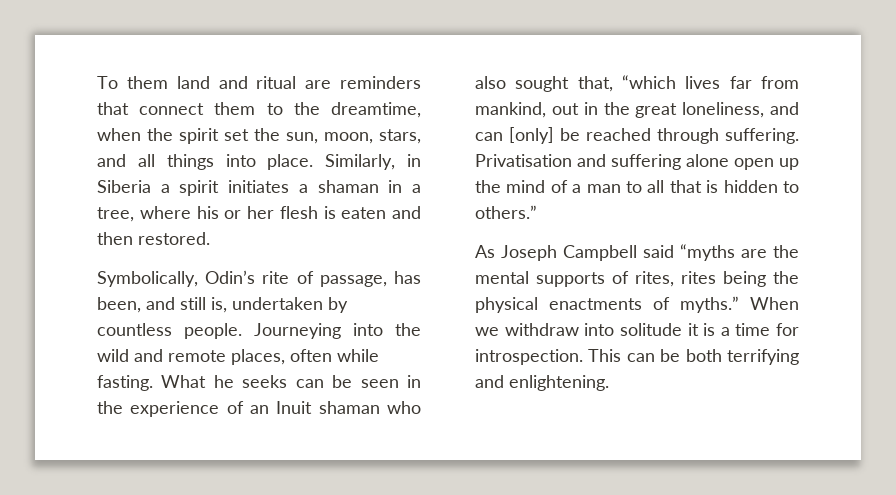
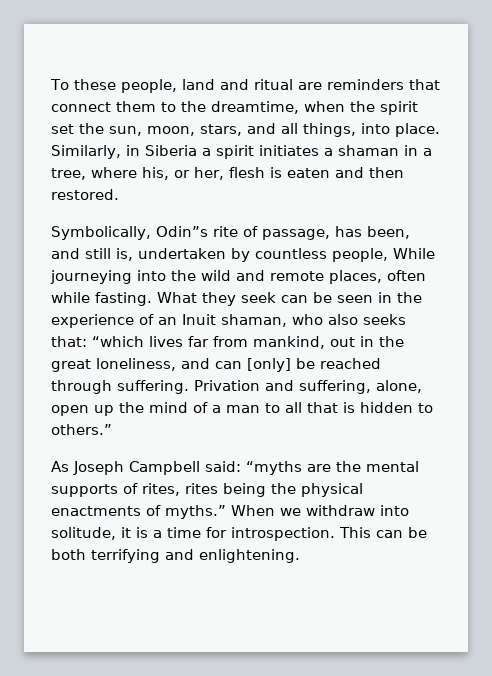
- To them land and ritual are reminders that connect them to the dreamtime, when the spirit set the sun, moon, stars, and all things into place.
+ To these people, land and ritual are reminders that connect them to the dreamtime, when the spirit set the sun, moon, stars, and all things, into place.
- Similarly, in Siberia a spirit initiates a shaman in a tree, where his or her flesh is eaten and then restored.
+ Similarly, in Siberia a spirit initiates a shaman in a tree, where his, or her, flesh is eaten and then restored.
- Symbolically, Odin’s rite of passage, has been, and still is, undertaken by countless people. Journeying into the wild and remote places, often while fasting.
+ Symbolically, Odin”s rite of passage, has been, and still is, undertaken by countless people, While journeying into the wild and remote places, often while fasting.
- What he seeks can be seen in the experience of an Inuit shaman who also sought that, “which lives far from mankind, out in the great loneliness, and can [only] be reached through suffering.
+ What they seek can be seen in the experience of an Inuit shaman, who also seeks that: “which lives far from mankind, out in the great loneliness, and can [only] be reached through suffering.
- Privatisation and suffering alone open up the mind of a man to all that is hidden to others.”
+ Privation and suffering, alone, open up the mind of a man to all that is hidden to others.”
- As Joseph Campbell said “myths are the mental supports of rites, rites being the physical enactments of myths.”
+ As Joseph Campbell said: “myths are the mental supports of rites, rites being the physical enactments of myths.”
- When we withdraw into solitude it is a time for introspection.
+ When we withdraw into solitude, it is a time for introspection.

